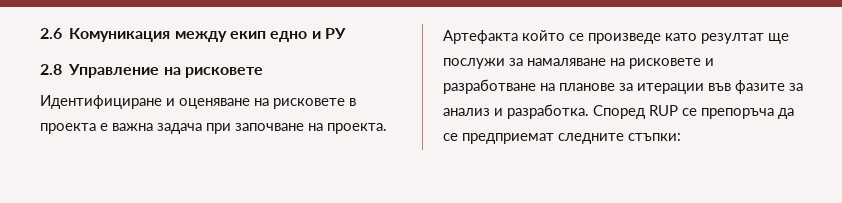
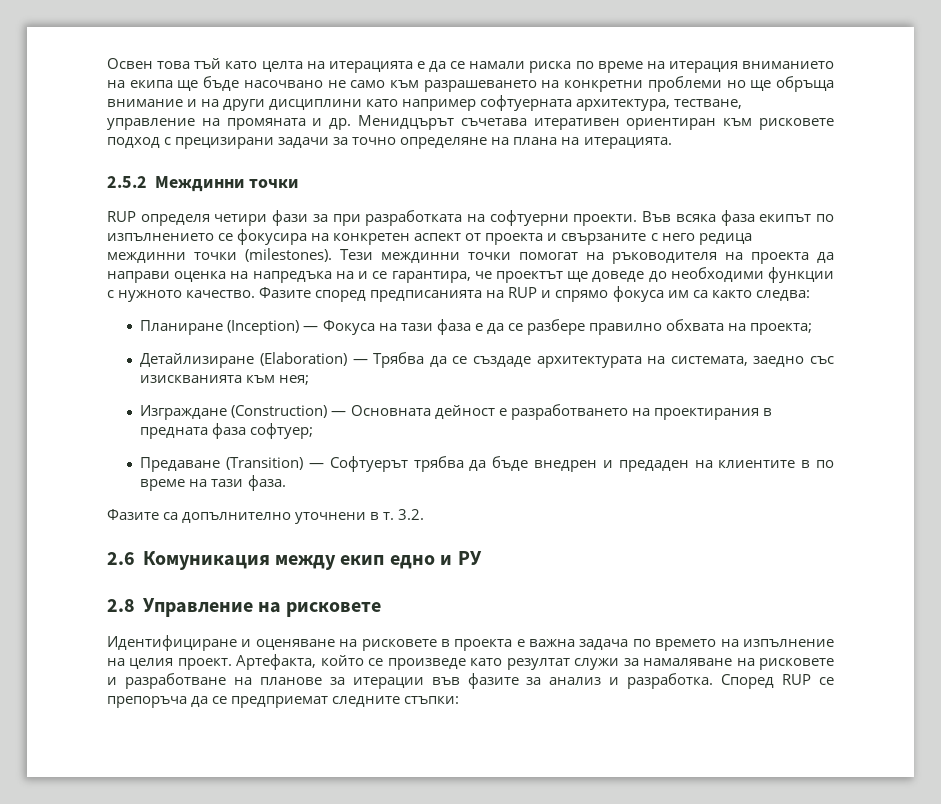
+ Освен това тъй като целта на итерацията е да се намали риска по време на итерация вниманието на екипа ще бъде насочвано не само към разрашеването на конкретни проблеми но ще обръща внимание и на други дисциплини като например софтуерната архитектура, тестване, управление на промяната и др. Менидцърът съчетава итеративен ориентиран към рисковете подход с прецизирани задачи за точно определяне на плана на итерацията.
+ 2.5.2 Междинни точки
+ RUP определя четири фази за при разработката на софтуерни проекти. Във всяка фаза екипът по изпълнението се фокусира на конкретен аспект от проекта и свързаните с него редица междинни точки (milestones). Тези междинни точки помогат на ръководителя на проекта да направи оценка на напредъка на и се гарантира, че проектът ще доведе до необходими функции с нужното качество. Фазите според предписанията на RUP и спрямо фокуса им са както следва:
+ Планиране (Inception) — Фокуса на тази фаза е да се разбере правилно обхвата на проекта;
+ Детайлизиране (Elaboration) — Трябва да се създаде архитектурата на системата, заедно със изискванията към нея;
+ Изграждане (Construction) — Основната дейност е разработването на проектирания в предната фаза софтуер;
+ Предаване (Transition) — Софтуерът трябва да бъде внедрен и предаден на клиентите в по време на тази фаза.
+ Фазите са допълнително уточнени в т. 3.2.
- Идентифициране и оценяване на рисковете в проекта е важна задача при започване на проекта. Артефакта който се произведе като резултат ще послужи за намаляване на рисковете и разработване на планове за итерации във фазите за анализ и разработка.
+ Идентифициране и оценяване на рисковете в проекта е важна задача по времето на изпълнение на целия проект. Артефакта, който се произведе като резултат служи за намаляване на рисковете и разработване на планове за итерации във фазите за анализ и разработка.

